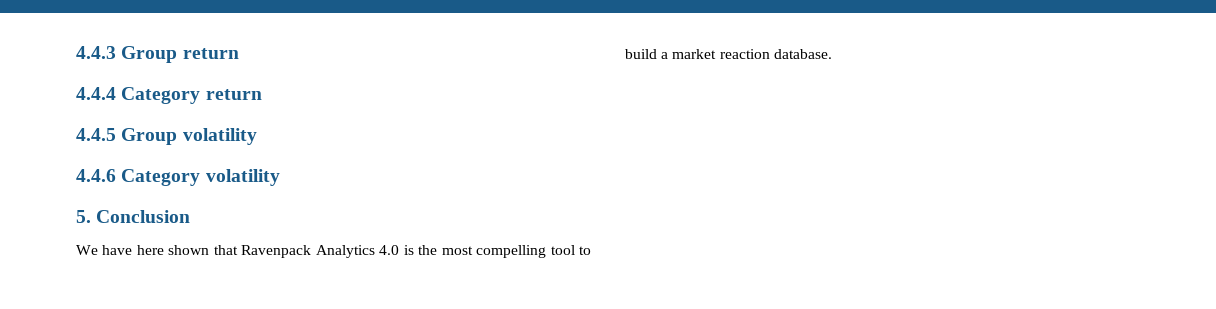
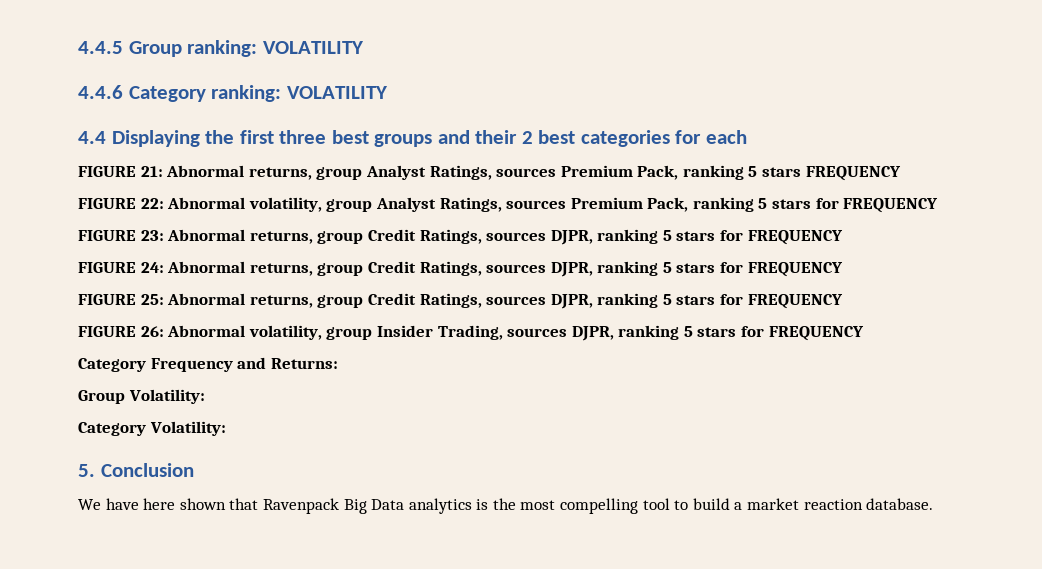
- 4.4.3 Group return
- 4.4.4 Category return
- 4.4.5 Group volatility
- 4.4.6 Category volatility
+ 4.4.5 Group ranking: VOLATILITY
+ 4.4.6 Category ranking: VOLATILITY
+ 4.4 Displaying the first three best groups and their 2 best categories for each
+ FIGURE 21: Abnormal returns, group Analyst Ratings, sources Premium Pack, ranking 5 stars FREQUENCY
+ FIGURE 22: Abnormal volatility, group Analyst Ratings, sources Premium Pack, ranking 5 stars for FREQUENCY
+ FIGURE 23: Abnormal returns, group Credit Ratings, sources DJPR, ranking 5 stars for FREQUENCY
+ FIGURE 24: Abnormal returns, group Credit Ratings, sources DJPR, ranking 5 stars for FREQUENCY
+ FIGURE 25: Abnormal returns, group Credit Ratings, sources DJPR, ranking 5 stars for FREQUENCY
+ FIGURE 26: Abnormal volatility, group Insider Trading, sources DJPR, ranking 5 stars for FREQUENCY
+ Category Frequency and Returns:
+ Group Volatility:
+ Category Volatility:
- We have here shown that Ravenpack Analytics 4.0 is the most compelling tool to build a market reaction database.
+ We have here shown that Ravenpack Big Data analytics is the most compelling tool to build a market reaction database.

